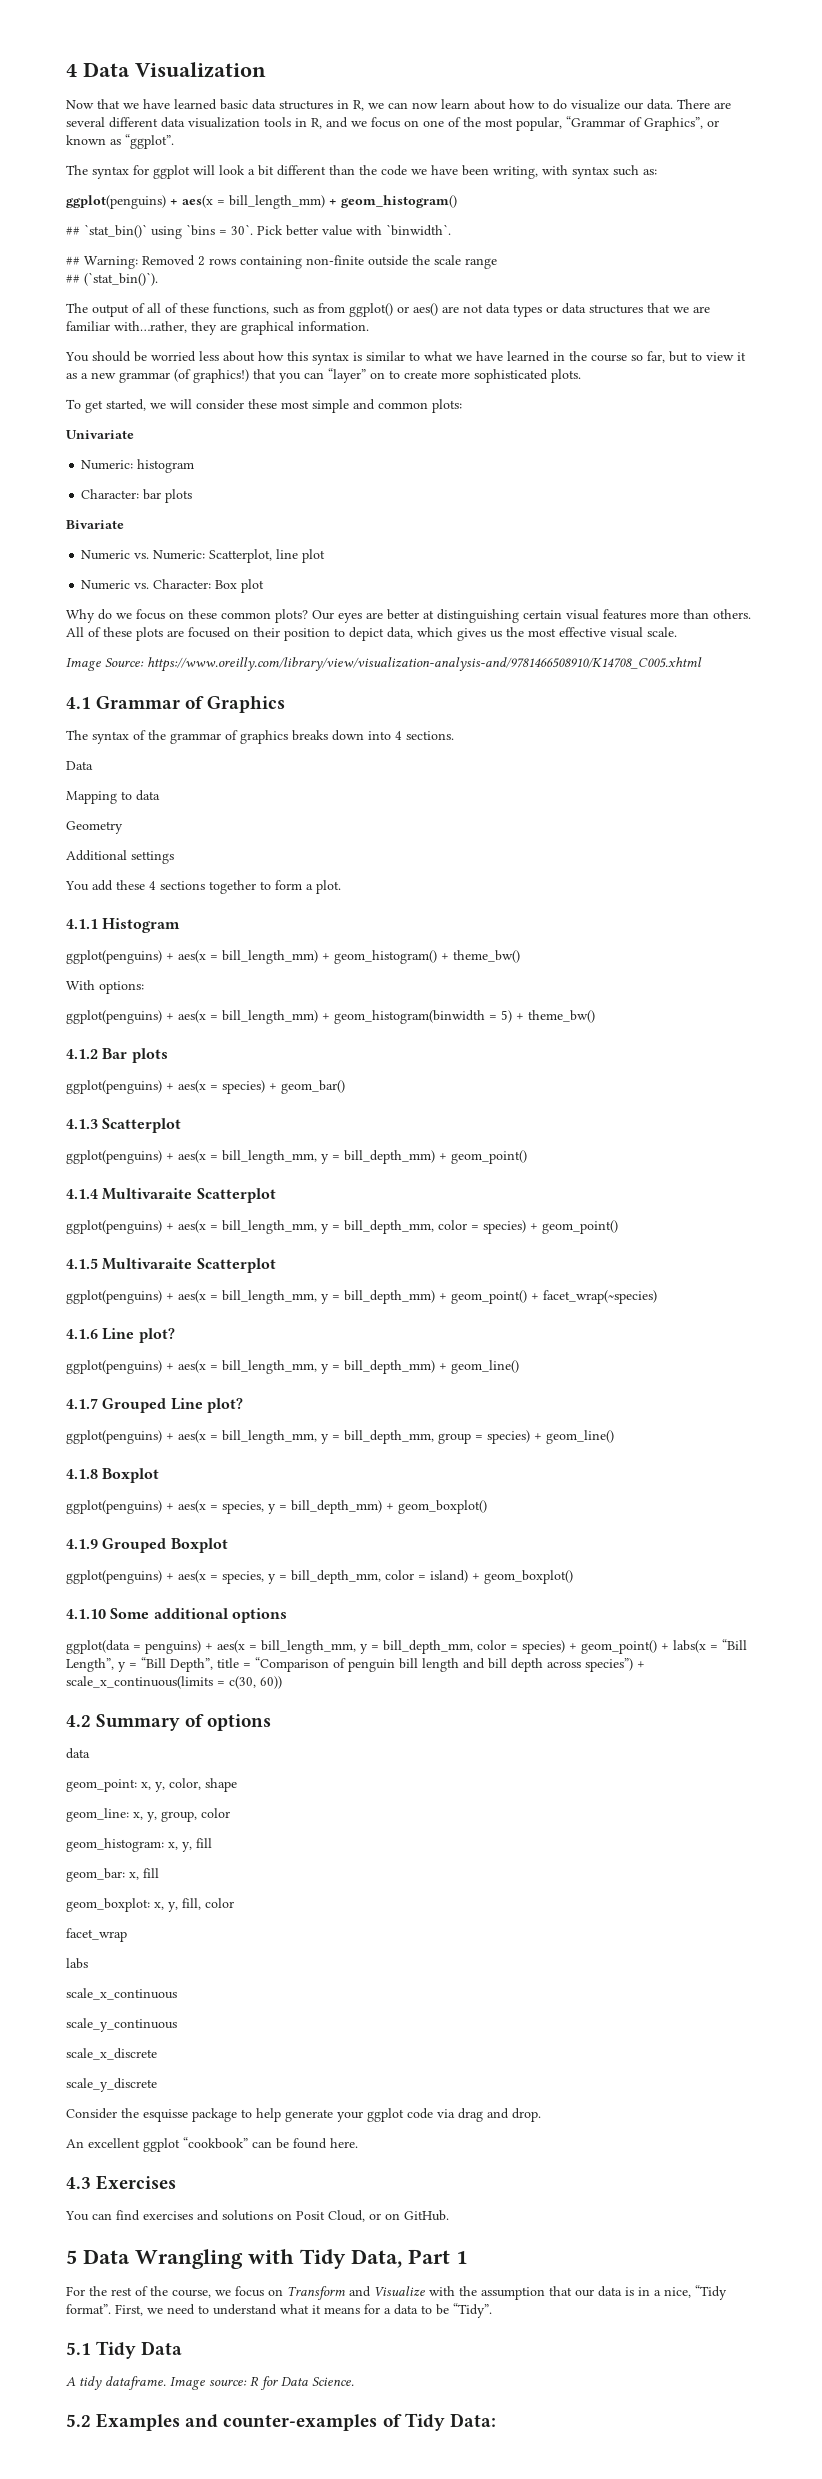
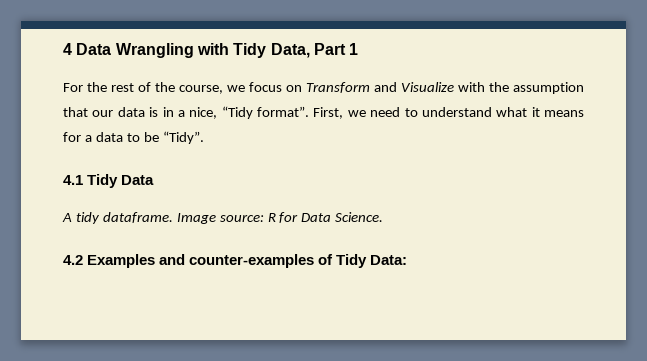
- 4 Data Visualization
- Now that we have learned basic data structures in R, we can now learn about how to do visualize our data. There are several different data visualization tools in R, and we focus on one of the most popular, “Grammar of Graphics”, or known as “ggplot”.
- The syntax for ggplot will look a bit different than the code we have been writing, with syntax such as:
- ggplot(penguins) + aes(x = bill_length_mm) + geom_histogram()
- ## `stat_bin()` using `bins = 30`. Pick better value with `binwidth`.
- ## Warning: Removed 2 rows containing non-finite outside the scale range
- ## (`stat_bin()`).
- The output of all of these functions, such as from ggplot() or aes() are not data types or data structures that we are familiar with…rather, they are graphical information.
- You should be worried less about how this syntax is similar to what we have learned in the course so far, but to view it as a new grammar (of graphics!) that you can “layer” on to create more sophisticated plots.
- To get started, we will consider these most simple and common plots:
- Univariate
- Numeric: histogram
- Character: bar plots
- Bivariate
- Numeric vs. Numeric: Scatterplot, line plot
- Numeric vs. Character: Box plot
- Why do we focus on these common plots? Our eyes are better at distinguishing certain visual features more than others. All of these plots are focused on their position to depict data, which gives us the most effective visual scale.
- Image Source: https://www.oreilly.com/library/view/visualization-analysis-and/9781466508910/K14708_C005.xhtml
- 4.1 Grammar of Graphics
- The syntax of the grammar of graphics breaks down into 4 sections.
- Data
- Mapping to data
- Geometry
- Additional settings
- You add these 4 sections together to form a plot.
- 4.1.1 Histogram
- ggplot(penguins) + aes(x = bill_length_mm) + geom_histogram() + theme_bw()
- With options:
- ggplot(penguins) + aes(x = bill_length_mm) + geom_histogram(binwidth = 5) + theme_bw()
- 4.1.2 Bar plots
- ggplot(penguins) + aes(x = species) + geom_bar()
- 4.1.3 Scatterplot
- ggplot(penguins) + aes(x = bill_length_mm, y = bill_depth_mm) + geom_point()
- 4.1.4 Multivaraite Scatterplot
- ggplot(penguins) + aes(x = bill_length_mm, y = bill_depth_mm, color = species) + geom_point()
- 4.1.5 Multivaraite Scatterplot
- ggplot(penguins) + aes(x = bill_length_mm, y = bill_depth_mm) + geom_point() + facet_wrap(~species)
- 4.1.6 Line plot?
- ggplot(penguins) + aes(x = bill_length_mm, y = bill_depth_mm) + geom_line()
- 4.1.7 Grouped Line plot?
- ggplot(penguins) + aes(x = bill_length_mm, y = bill_depth_mm, group = species) + geom_line()
- 4.1.8 Boxplot
- ggplot(penguins) + aes(x = species, y = bill_depth_mm) + geom_boxplot()
- 4.1.9 Grouped Boxplot
- ggplot(penguins) + aes(x = species, y = bill_depth_mm, color = island) + geom_boxplot()
- 4.1.10 Some additional options
- ggplot(data = penguins) + aes(x = bill_length_mm, y = bill_depth_mm, color = species) + geom_point() + labs(x = “Bill Length”, y = “Bill Depth”, title = “Comparison of penguin bill length and bill depth across species”) + scale_x_continuous(limits = c(30, 60))
- 4.2 Summary of options
- data
- geom_point: x, y, color, shape
- geom_line: x, y, group, color
- geom_histogram: x, y, fill
- geom_bar: x, fill
- geom_boxplot: x, y, fill, color
- facet_wrap
- labs
- scale_x_continuous
- scale_y_continuous
- scale_x_discrete
- scale_y_discrete
- Consider the esquisse package to help generate your ggplot code via drag and drop.
- An excellent ggplot “cookbook” can be found here.
- 4.3 Exercises
- You can find exercises and solutions on Posit Cloud, or on GitHub.
- 5 Data Wrangling with Tidy Data, Part 1
+ 4 Data Wrangling with Tidy Data, Part 1
- 5.1 Tidy Data
+ 4.1 Tidy Data
- 5.2 Examples and counter-examples of Tidy Data:
+ 4.2 Examples and counter-examples of Tidy Data:

